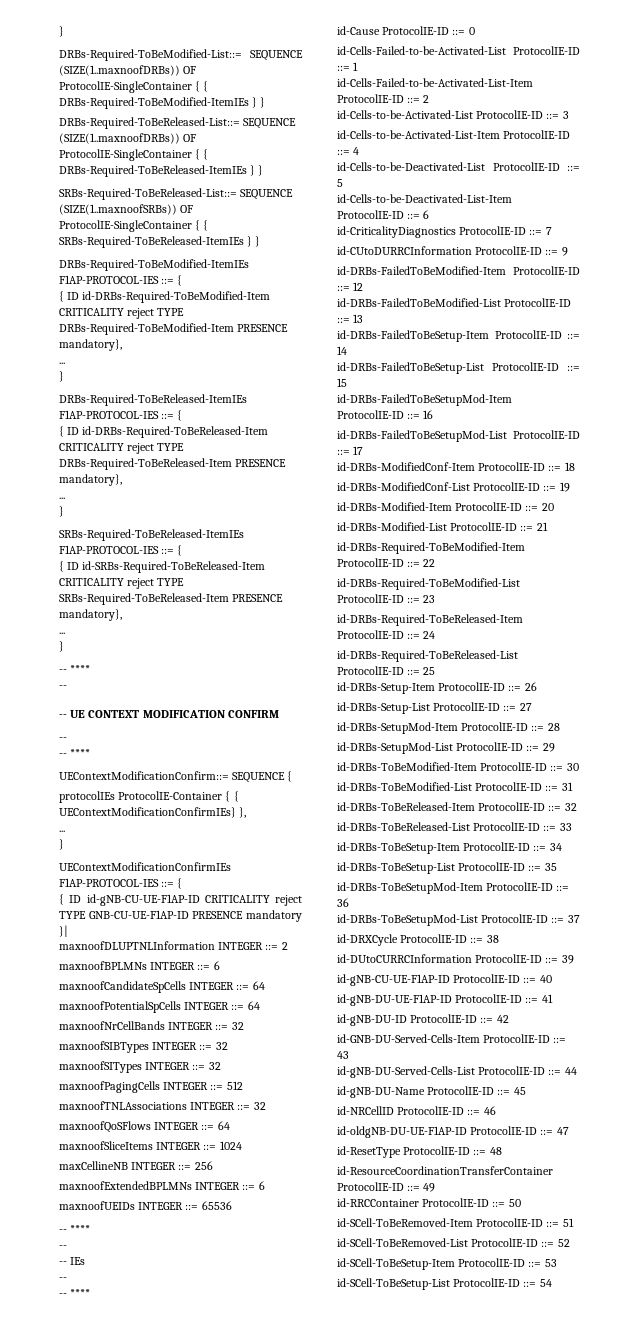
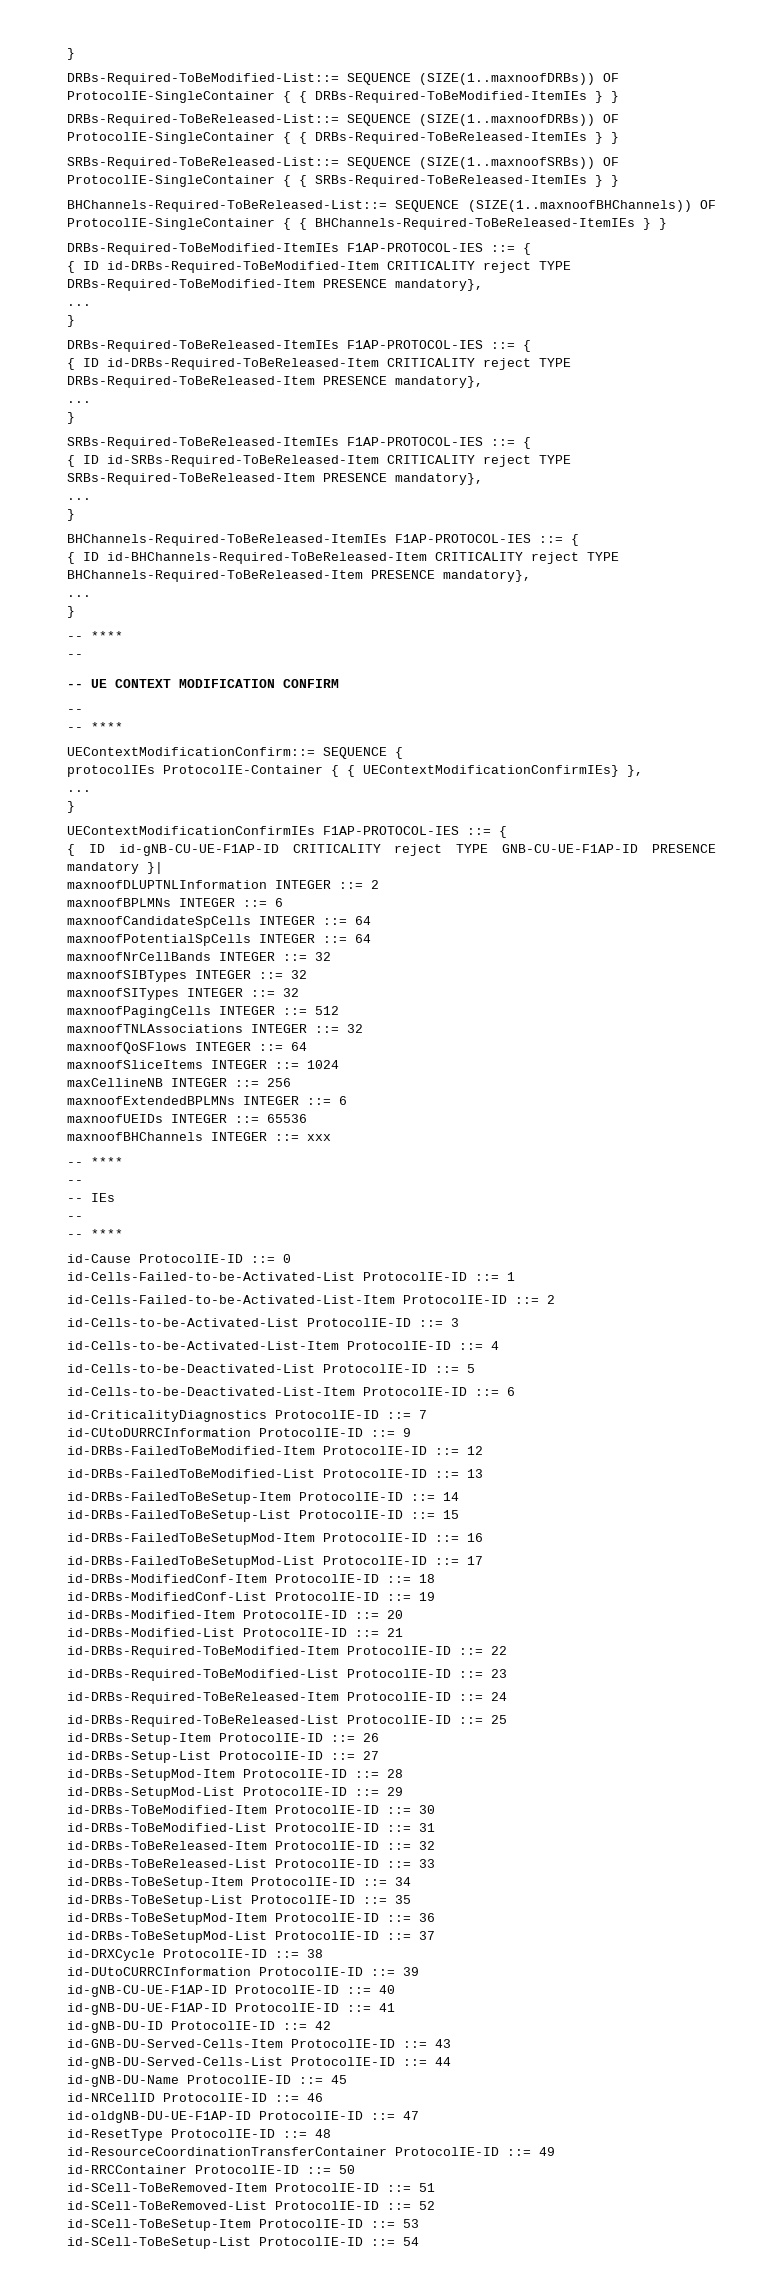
+ BHChannels-Required-ToBeReleased-List::= SEQUENCE (SIZE(1..maxnoofBHChannels)) OF ProtocolIE-SingleContainer { { BHChannels-Required-ToBeReleased-ItemIEs } }
+ BHChannels-Required-ToBeReleased-ItemIEs F1AP-PROTOCOL-IES ::= {
+ { ID id-BHChannels-Required-ToBeReleased-Item CRITICALITY reject TYPE BHChannels-Required-ToBeReleased-Item PRESENCE mandatory},
+ ...
+ }
+ maxnoofBHChannels INTEGER ::= xxx

